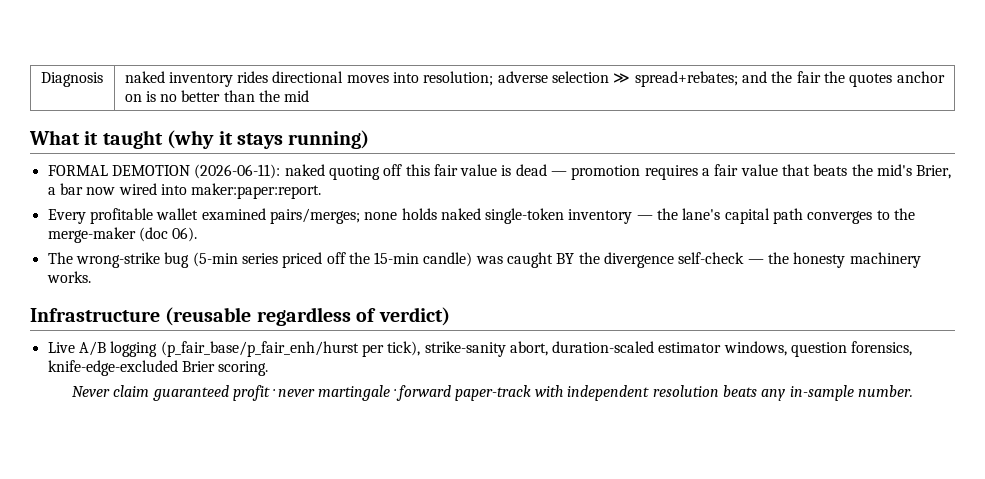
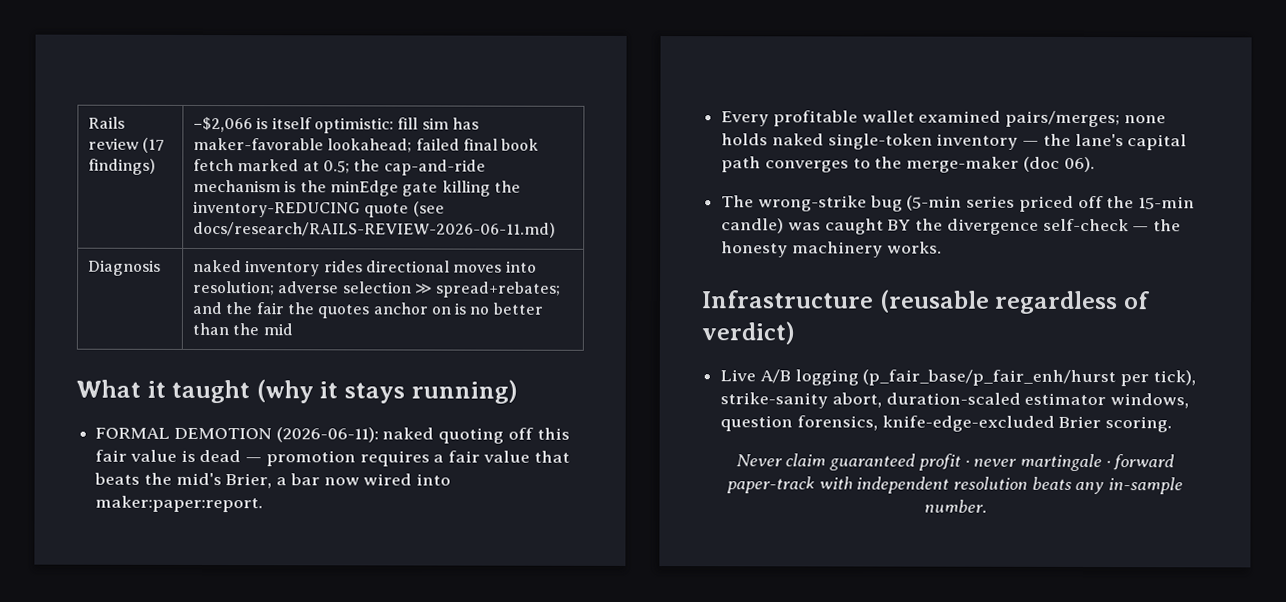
+ Rails review (17 findings) | −$2,066 is itself optimistic: fill sim has maker-favorable lookahead; failed final book fetch marked at 0.5; the cap-and-ride mechanism is the minEdge gate killing the inventory-REDUCING quote (see docs/research/RAILS-REVIEW-2026-06-11.md)

